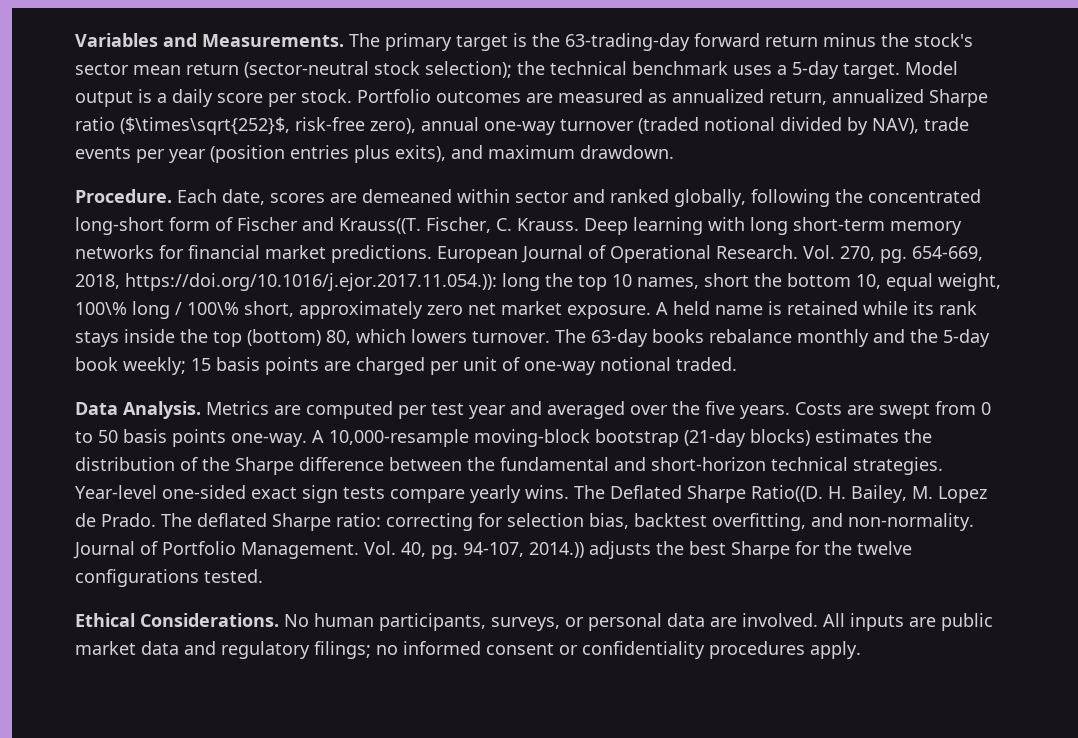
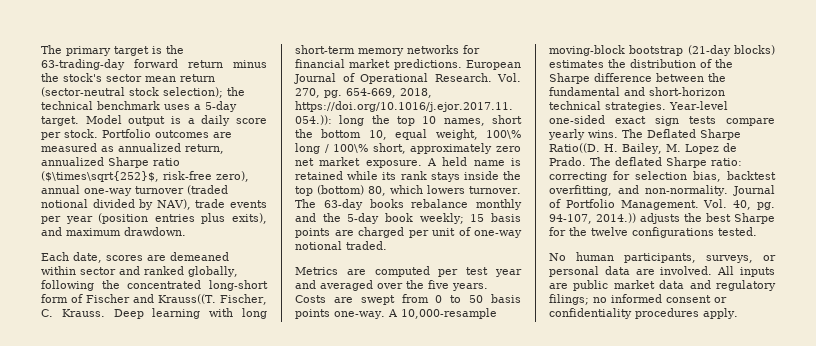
- Variables and Measurements.
- Procedure.
- Data Analysis.
- Ethical Considerations.

